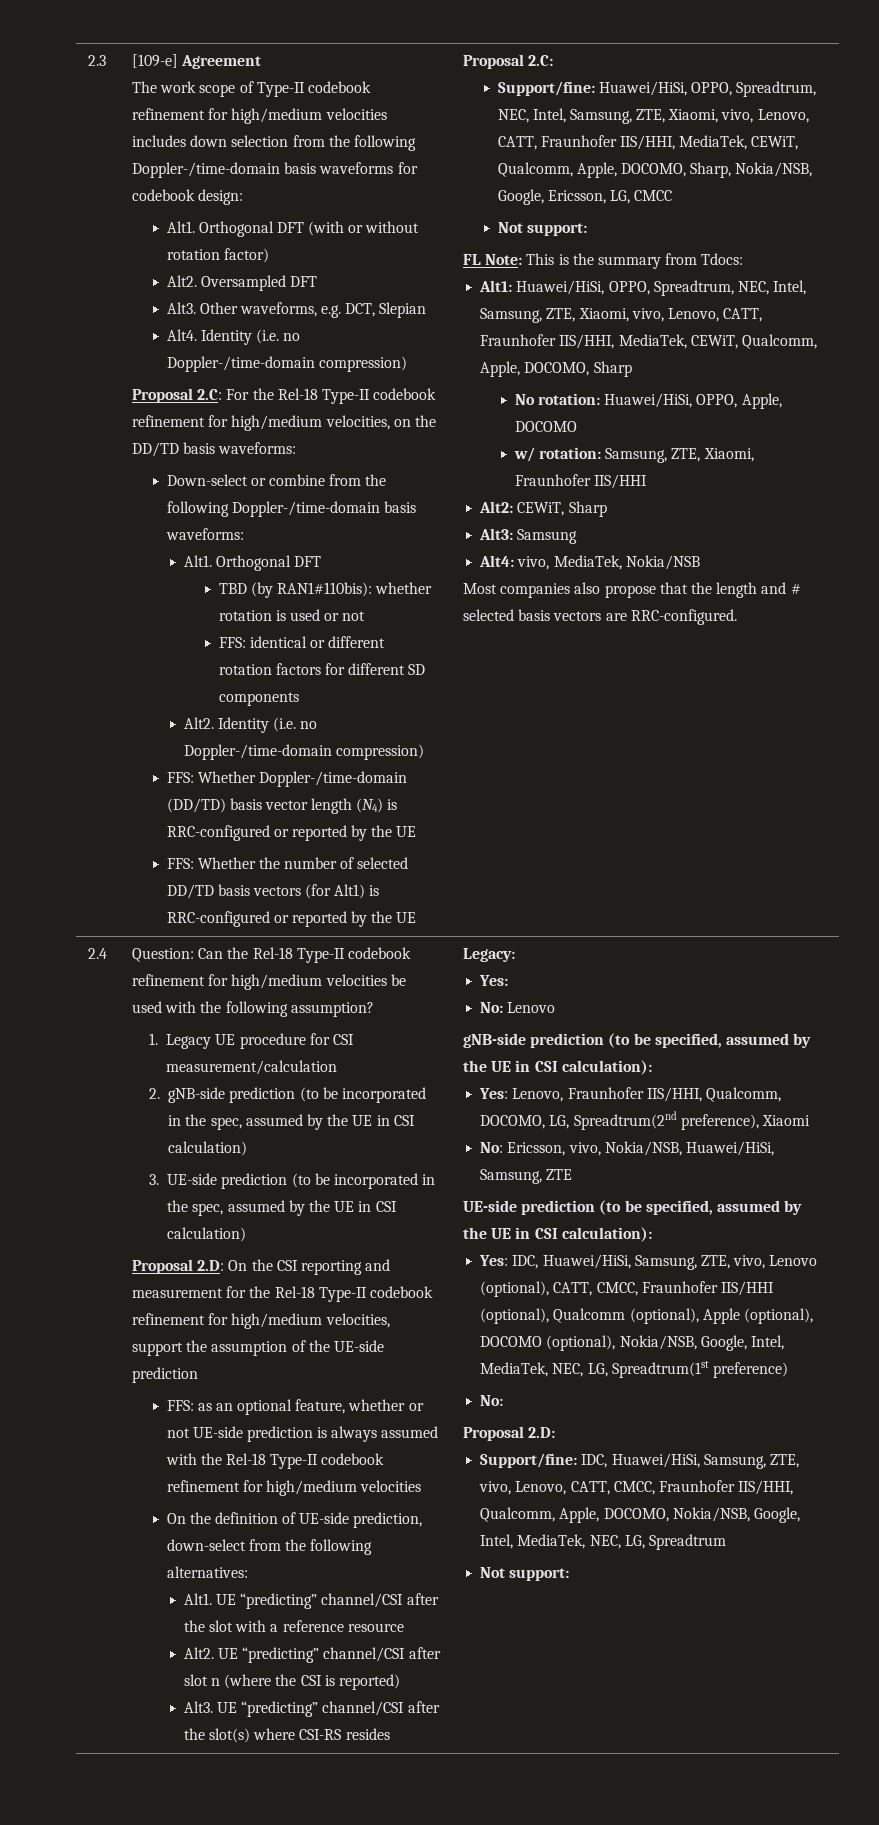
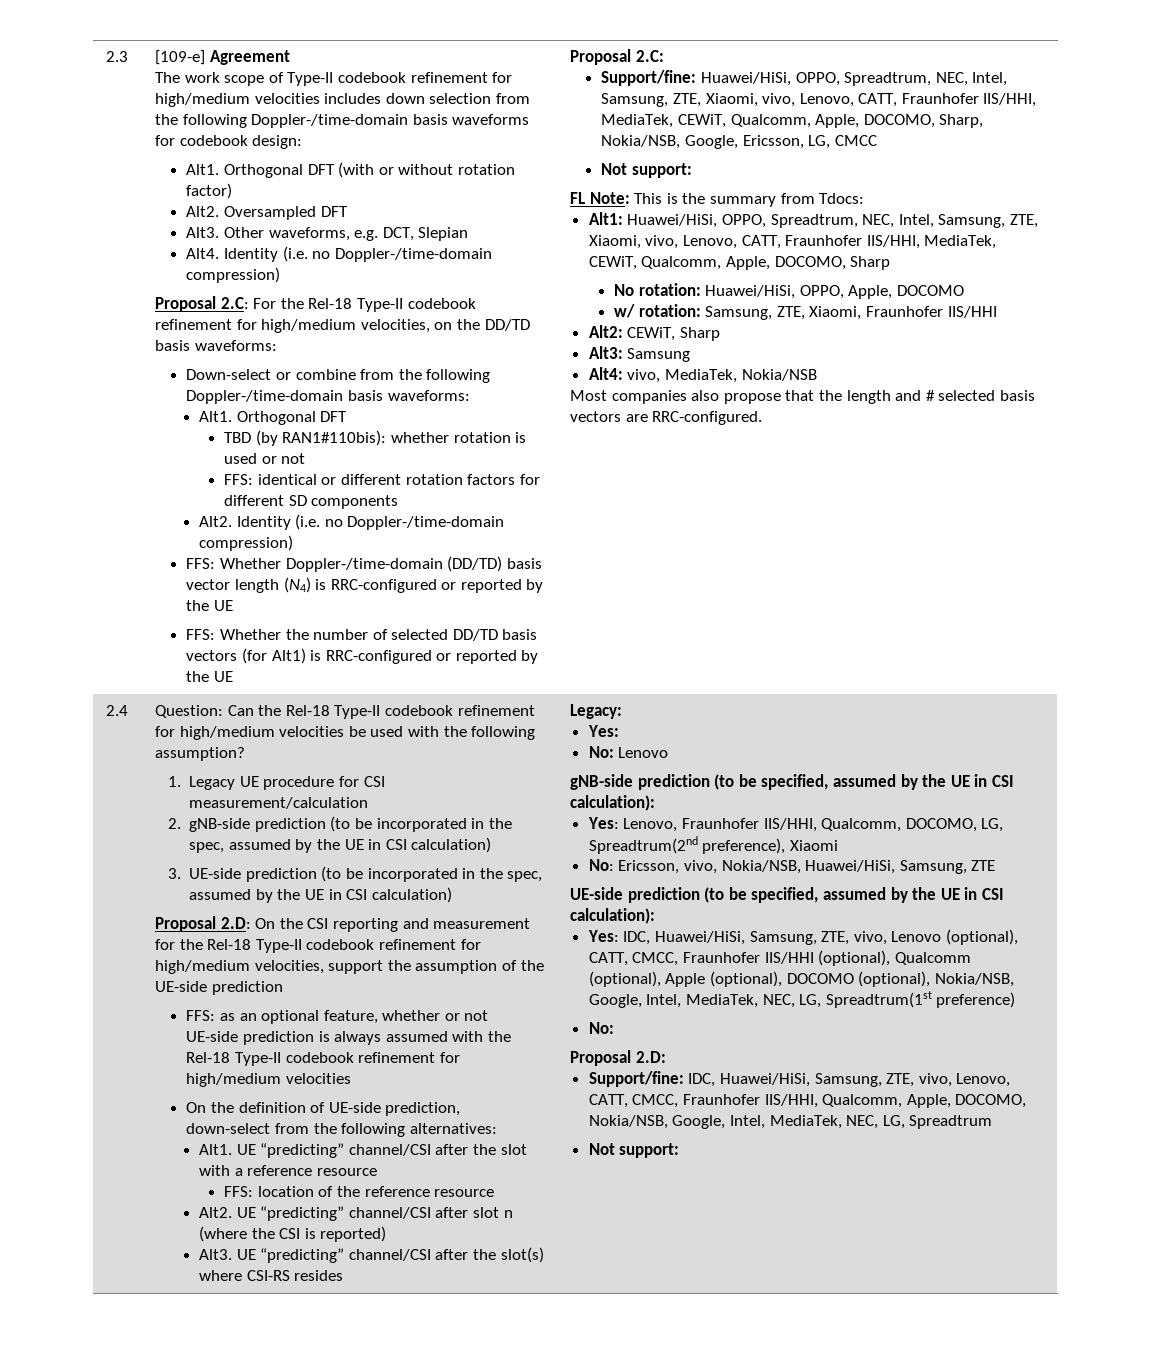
+ FFS: location of the reference resource

